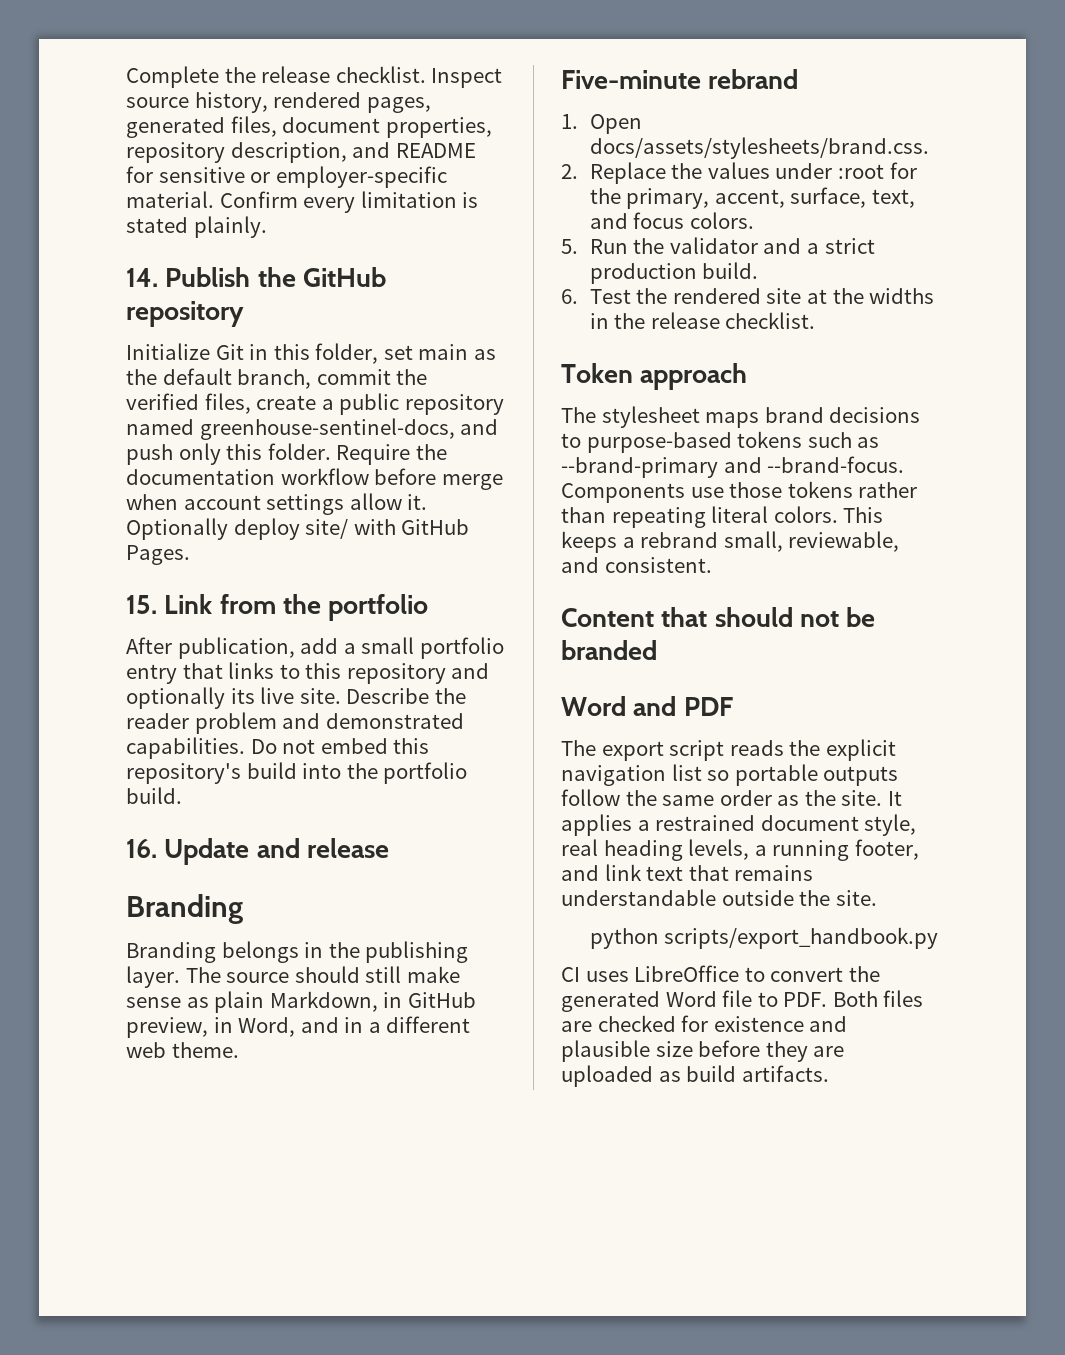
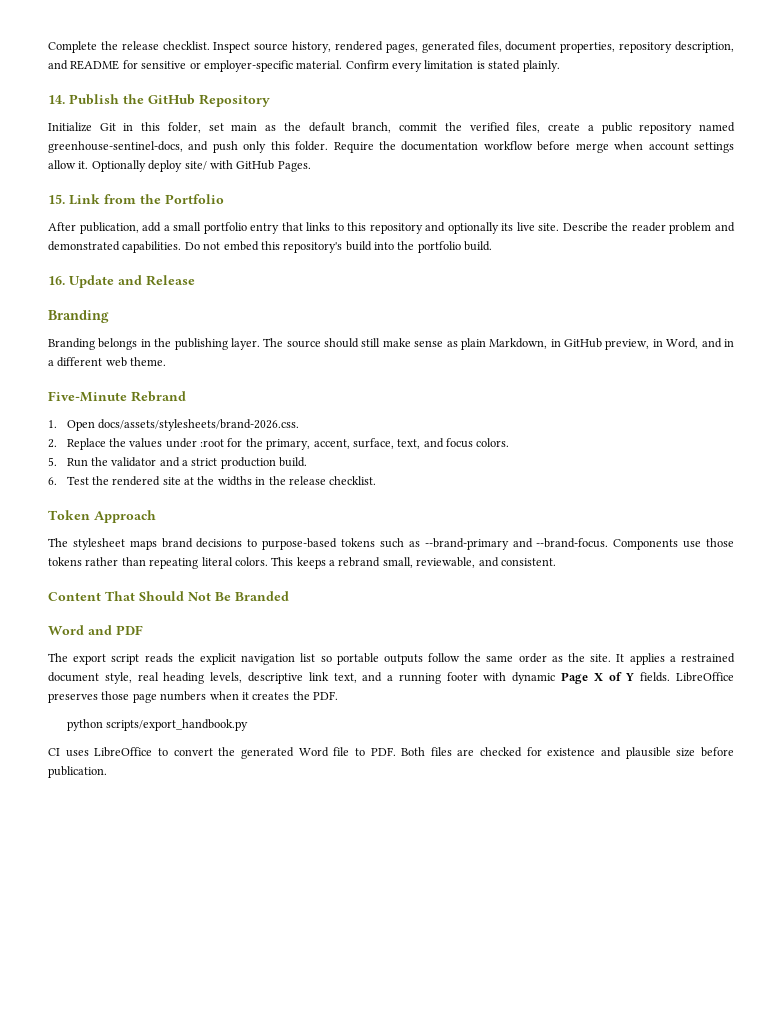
- 14. Publish the GitHub repository
+ 14. Publish the GitHub Repository
- 15. Link from the portfolio
+ 15. Link from the Portfolio
- 16. Update and release
+ 16. Update and Release
- Five-minute rebrand
+ Five-Minute Rebrand
- 1. Open docs/assets/stylesheets/brand.css.
+ 1. Open docs/assets/stylesheets/brand-2026.css.
- Token approach
+ Token Approach
- Content that should not be branded
+ Content That Should Not Be Branded
- It applies a restrained document style, real heading levels, a running footer, and link text that remains understandable outside the site.
+ It applies a restrained document style, real heading levels, descriptive link text, and a running footer with dynamic Page X of Y fields. LibreOffice preserves those page numbers when it creates the PDF.
- CI uses LibreOffice to convert the generated Word file to PDF. Both files are checked for existence and plausible size before they are uploaded as build artifacts.
+ CI uses LibreOffice to convert the generated Word file to PDF. Both files are checked for existence and plausible size before publication.

